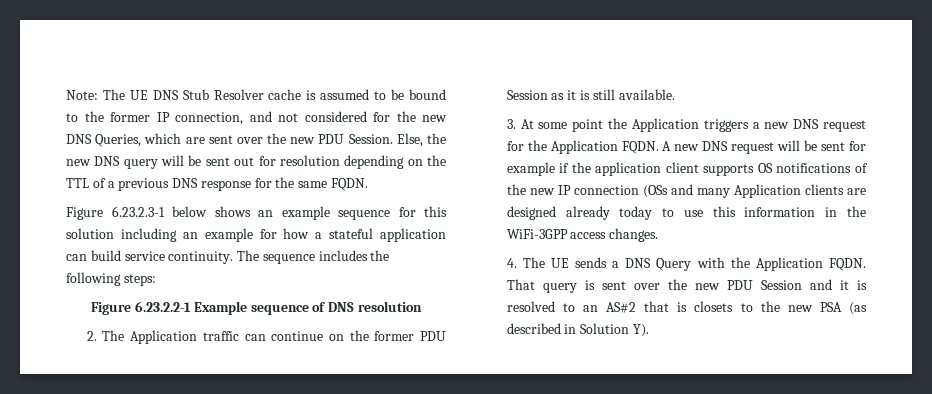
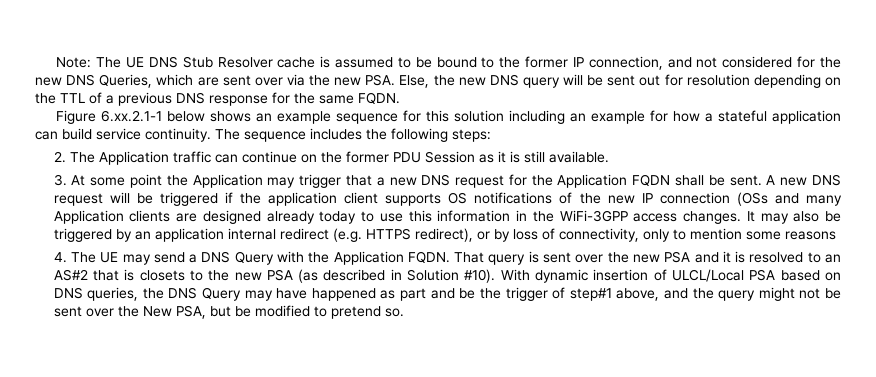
- Note: The UE DNS Stub Resolver cache is assumed to be bound to the former IP connection, and not considered for the new DNS Queries, which are sent over the new PDU Session. Else, the new DNS query will be sent out for resolution depending on the TTL of a previous DNS response for the same FQDN.
+ Note: The UE DNS Stub Resolver cache is assumed to be bound to the former IP connection, and not considered for the new DNS Queries, which are sent over via the new PSA. Else, the new DNS query will be sent out for resolution depending on the TTL of a previous DNS response for the same FQDN.
- Figure 6.23.2.3-1 below shows an example sequence for this solution including an example for how a stateful application can build service continuity.
+ Figure 6.xx.2.1-1 below shows an example sequence for this solution including an example for how a stateful application can build service continuity.
- Figure 6.23.2.2-1 Example sequence of DNS resolution
- 3. At some point the Application triggers a new DNS request for the Application FQDN.
+ 3. At some point the Application may trigger that a new DNS request for the Application FQDN shall be sent.
- A new DNS request will be sent for example if the application client supports OS notifications of the new IP connection (OSs and many Application clients are designed already today to use this information in the WiFi-3GPP access changes.
+ A new DNS request will be triggered if the application client supports OS notifications of the new IP connection (OSs and many Application clients are designed already today to use this information in the WiFi-3GPP access changes. It may also be triggered by an application internal redirect (e.g. HTTPS redirect), or by loss of connectivity, only to mention some reasons
- 4. The UE sends a DNS Query with the Application FQDN.
+ 4. The UE may send a DNS Query with the Application FQDN.
- That query is sent over the new PDU Session and it is resolved to an AS#2 that is closets to the new PSA (as described in Solution Y).
+ That query is sent over the new PSA and it is resolved to an AS#2 that is closets to the new PSA (as described in Solution #10). With dynamic insertion of ULCL/Local PSA based on DNS queries, the DNS Query may have happened as part and be the trigger of step#1 above, and the query might not be sent over the New PSA, but be modified to pretend so.

